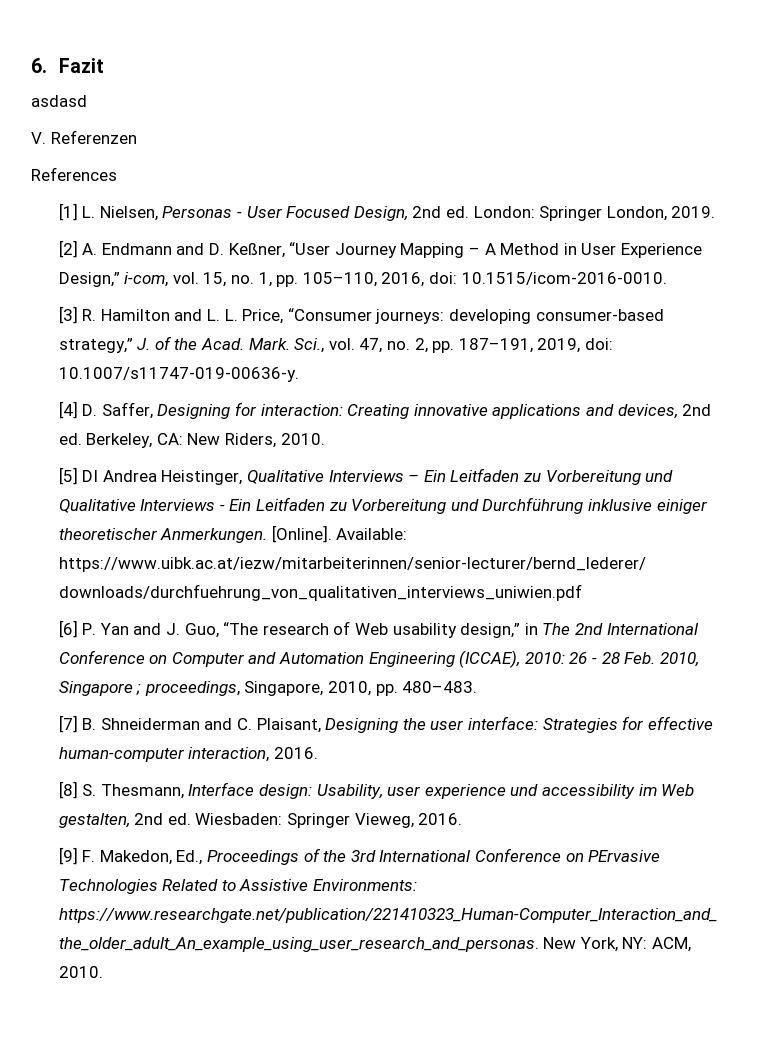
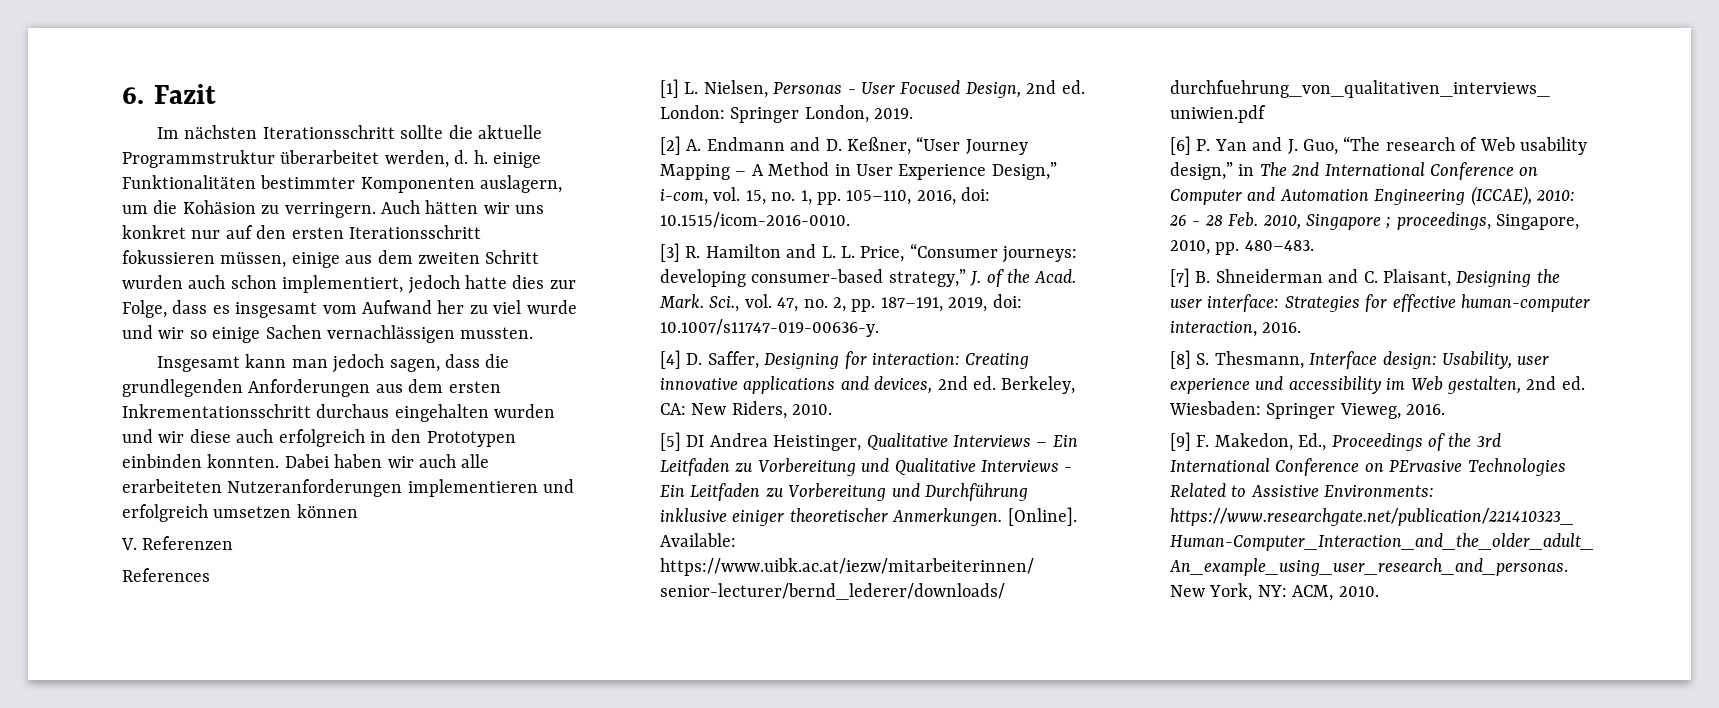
- asdasd
+ Im nächsten Iterationsschritt sollte die aktuelle Programmstruktur überarbeitet werden, d. h. einige Funktionalitäten bestimmter Komponenten auslagern, um die Kohäsion zu verringern. Auch hätten wir uns konkret nur auf den ersten Iterationsschritt fokussieren müssen, einige aus dem zweiten Schritt wurden auch schon implementiert, jedoch hatte dies zur Folge, dass es insgesamt vom Aufwand her zu viel wurde und wir so einige Sachen vernachlässigen mussten.
+ Insgesamt kann man jedoch sagen, dass die grundlegenden Anforderungen aus dem ersten Inkrementationsschritt durchaus eingehalten wurden und wir diese auch erfolgreich in den Prototypen einbinden konnten. Dabei haben wir auch alle erarbeiteten Nutzeranforderungen implementieren und erfolgreich umsetzen können

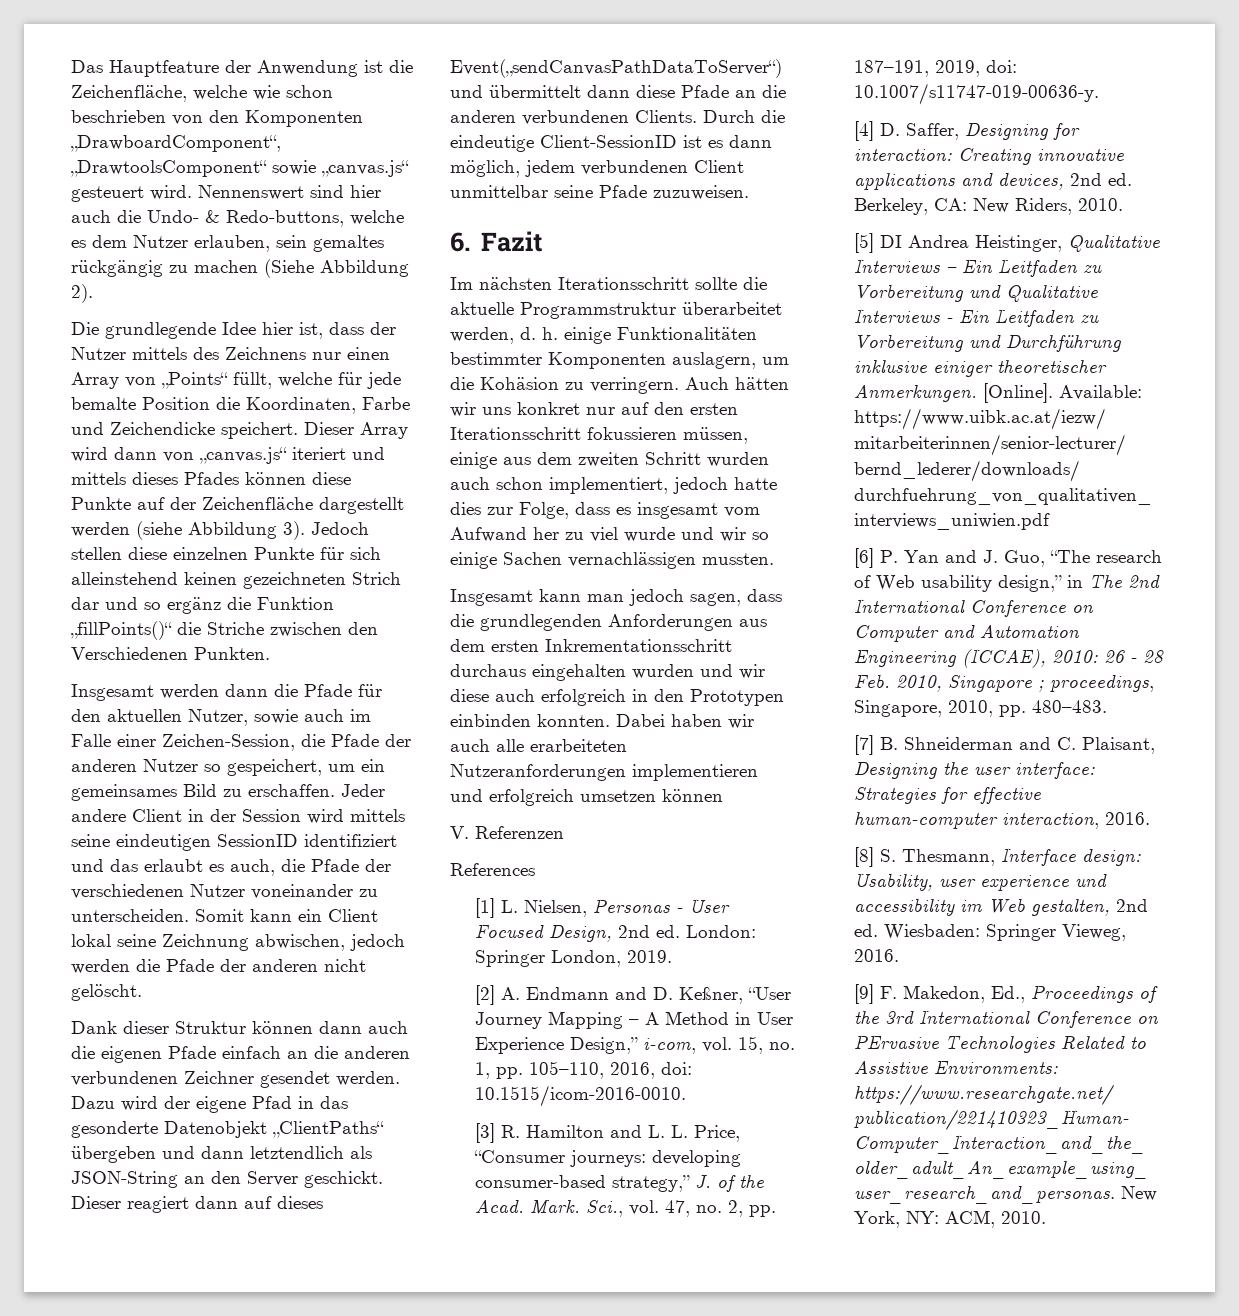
+ Das Hauptfeature der Anwendung ist die Zeichenfläche, welche wie schon beschrieben von den Komponenten „DrawboardComponent“, „DrawtoolsComponent“ sowie „canvas.js“ gesteuert wird. Nennenswert sind hier auch die Undo- & Redo-buttons, welche es dem Nutzer erlauben, sein gemaltes rückgängig zu machen (Siehe Abbildung 2).
+ Die grundlegende Idee hier ist, dass der Nutzer mittels des Zeichnens nur einen Array von „Points“ füllt, welche für jede bemalte Position die Koordinaten, Farbe und Zeichendicke speichert. Dieser Array wird dann von „canvas.js“ iteriert und mittels dieses Pfades können diese Punkte auf der Zeichenfläche dargestellt werden (siehe Abbildung 3). Jedoch stellen diese einzelnen Punkte für sich alleinstehend keinen gezeichneten Strich dar und so ergänz die Funktion „fillPoints()“ die Striche zwischen den Verschiedenen Punkten.
+ Insgesamt werden dann die Pfade für den aktuellen Nutzer, sowie auch im Falle einer Zeichen-Session, die Pfade der anderen Nutzer so gespeichert, um ein gemeinsames Bild zu erschaffen. Jeder andere Client in der Session wird mittels seine eindeutigen SessionID identifiziert und das erlaubt es auch, die Pfade der verschiedenen Nutzer voneinander zu unterscheiden. Somit kann ein Client lokal seine Zeichnung abwischen, jedoch werden die Pfade der anderen nicht gelöscht.
+ Dank dieser Struktur können dann auch die eigenen Pfade einfach an die anderen verbundenen Zeichner gesendet werden. Dazu wird der eigene Pfad in das gesonderte Datenobjekt „ClientPaths“ übergeben und dann letztendlich als JSON-String an den Server geschickt. Dieser reagiert dann auf dieses Event(„sendCanvasPathDataToServer“) und übermittelt dann diese Pfade an die anderen verbundenen Clients. Durch die eindeutige Client-SessionID ist es dann möglich, jedem verbundenen Client unmittelbar seine Pfade zuzuweisen.

